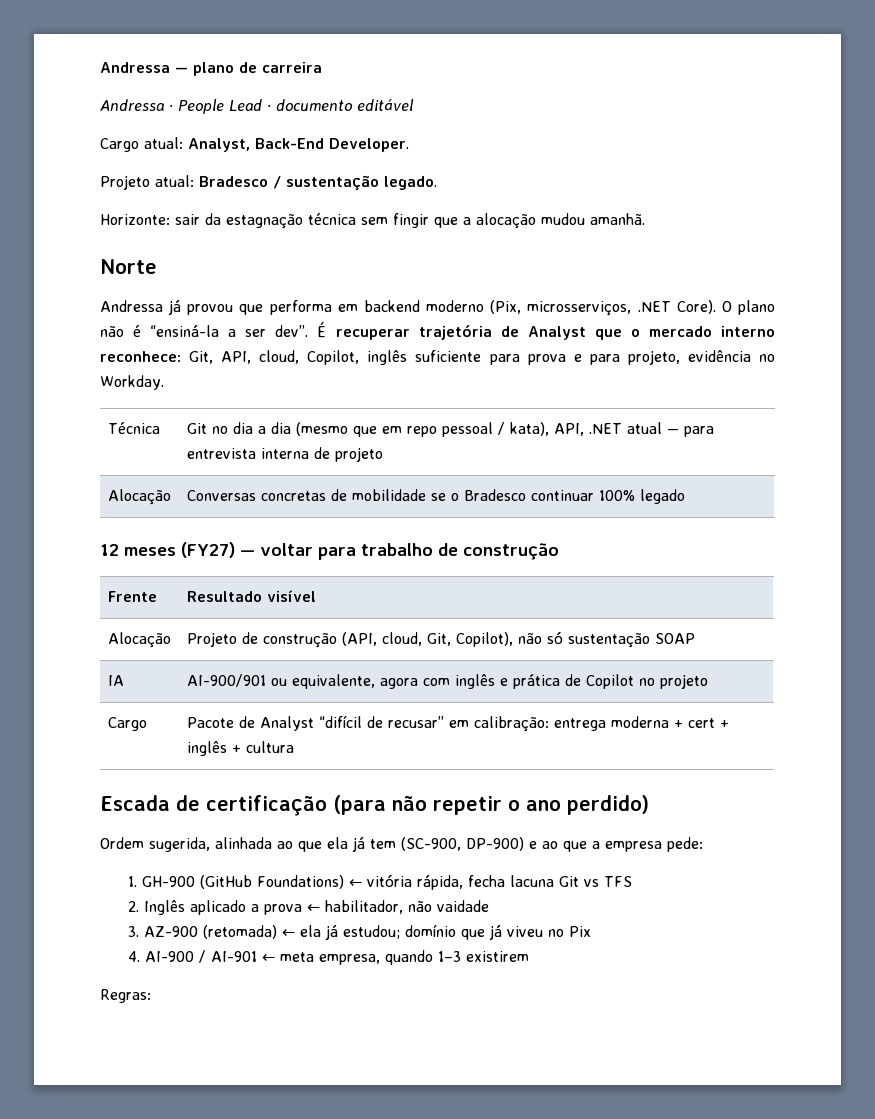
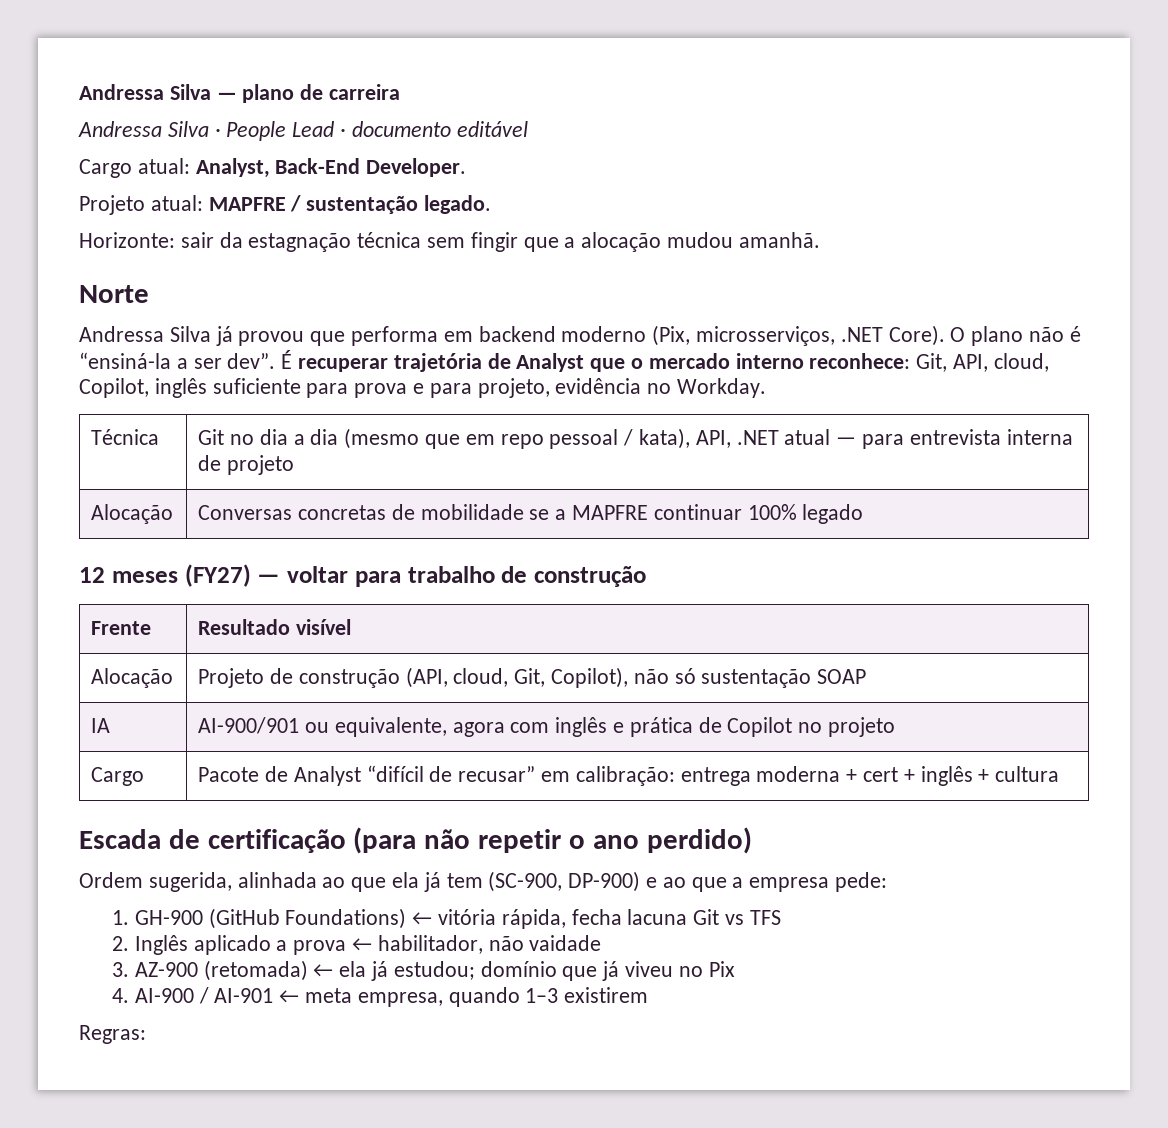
- Andressa — plano de carreira
+ Andressa Silva — plano de carreira
- Andressa · People Lead · documento editável
+ Andressa Silva · People Lead · documento editável
- Projeto atual: Bradesco / sustentação legado.
+ Projeto atual: MAPFRE / sustentação legado.
- Andressa já provou que performa em backend moderno (Pix, microsserviços, .NET Core).
+ Andressa Silva já provou que performa em backend moderno (Pix, microsserviços, .NET Core).
- Alocação | Conversas concretas de mobilidade se o Bradesco continuar 100% legado
+ Alocação | Conversas concretas de mobilidade se a MAPFRE continuar 100% legado

